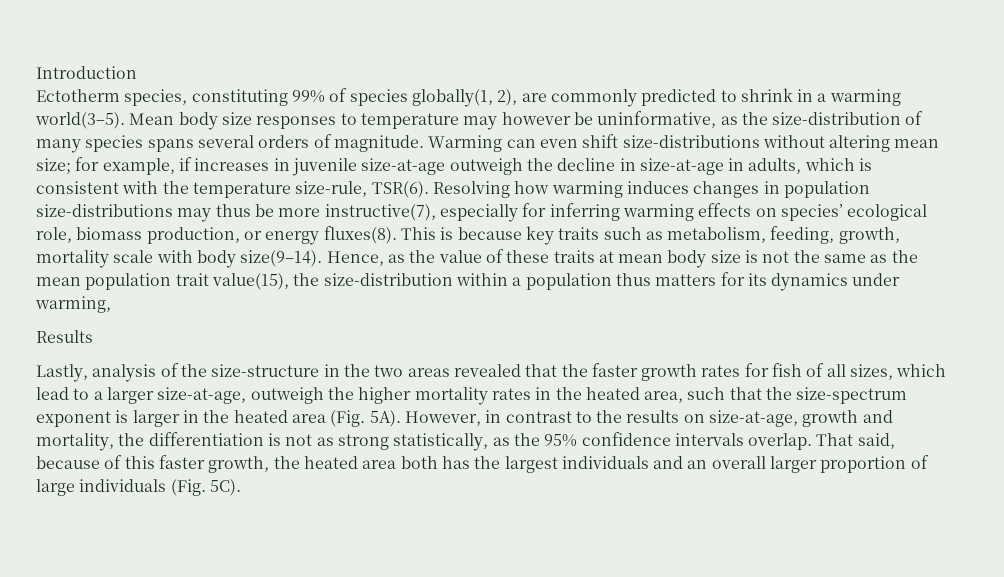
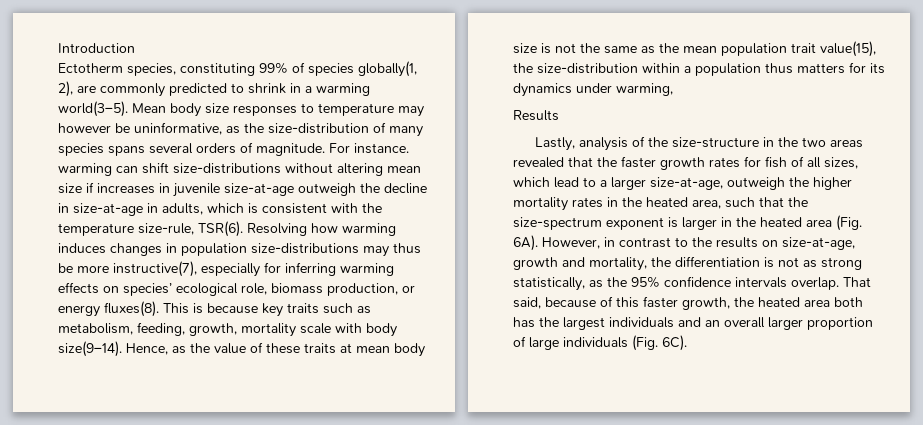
- Warming can even shift size-distributions without altering mean size; for example, if increases in juvenile size-at-age outweigh the decline in size-at-age in adults, which is consistent with the temperature size-rule, TSR(6).
+ For instance. warming can shift size-distributions without altering mean size if increases in juvenile size-at-age outweigh the decline in size-at-age in adults, which is consistent with the temperature size-rule, TSR(6).
- Lastly, analysis of the size-structure in the two areas revealed that the faster growth rates for fish of all sizes, which lead to a larger size-at-age, outweigh the higher mortality rates in the heated area, such that the size-spectrum exponent is larger in the heated area (Fig. 5A).
+ Lastly, analysis of the size-structure in the two areas revealed that the faster growth rates for fish of all sizes, which lead to a larger size-at-age, outweigh the higher mortality rates in the heated area, such that the size-spectrum exponent is larger in the heated area (Fig. 6A).
- That said, because of this faster growth, the heated area both has the largest individuals and an overall larger proportion of large individuals (Fig. 5C).
+ That said, because of this faster growth, the heated area both has the largest individuals and an overall larger proportion of large individuals (Fig. 6C).

